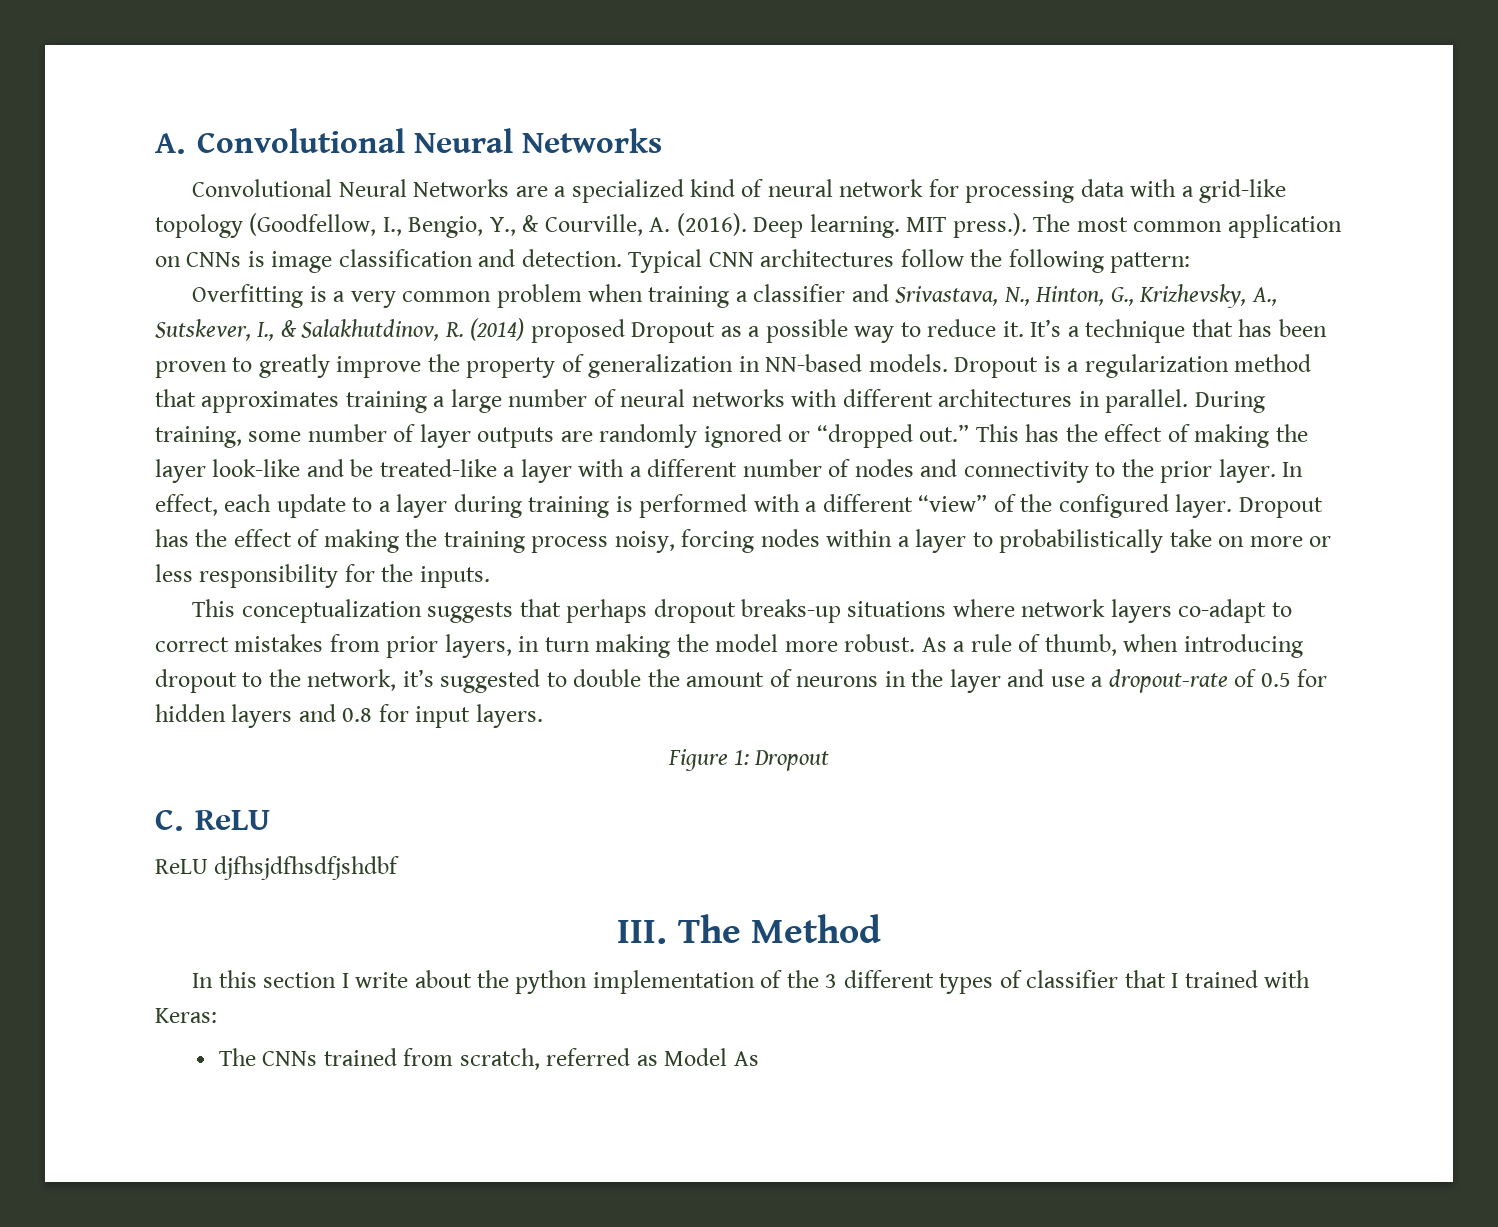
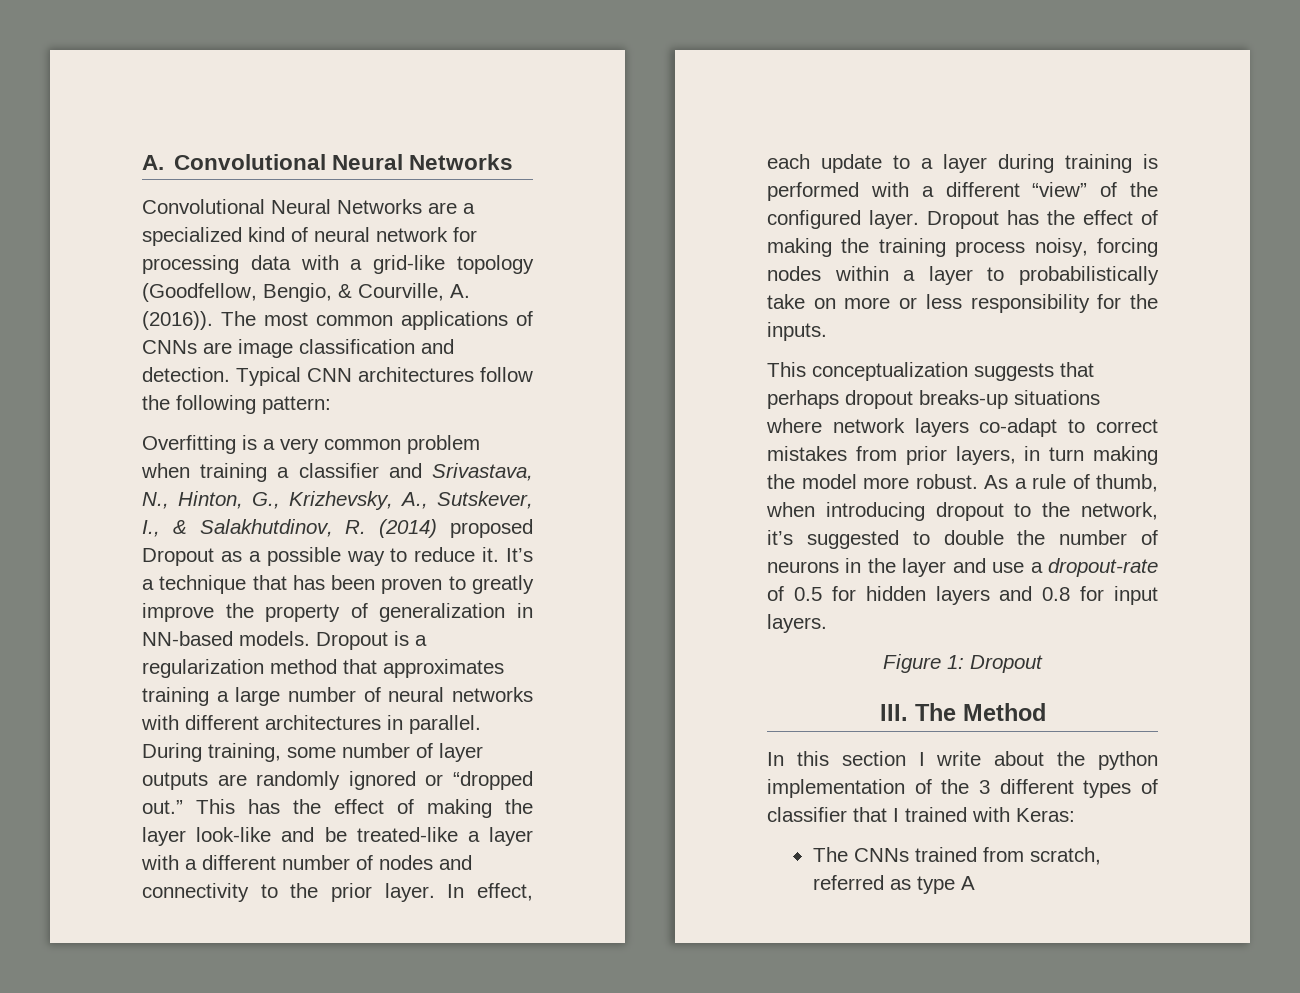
- Convolutional Neural Networks are a specialized kind of neural network for processing data with a grid-like topology (Goodfellow, I., Bengio, Y., & Courville, A. (2016). Deep learning. MIT press.). The most common application on CNNs is image classification and detection.
+ Convolutional Neural Networks are a specialized kind of neural network for processing data with a grid-like topology (Goodfellow, Bengio, & Courville, A. (2016)). The most common applications of CNNs are image classification and detection.
- As a rule of thumb, when introducing dropout to the network, it’s suggested to double the amount of neurons in the layer and use a dropout-rate of 0.5 for hidden layers and 0.8 for input layers.
+ As a rule of thumb, when introducing dropout to the network, it’s suggested to double the number of neurons in the layer and use a dropout-rate of 0.5 for hidden layers and 0.8 for input layers.
- C. ReLU
- ReLU djfhsjdfhsdfjshdbf
- The CNNs trained from scratch, referred as Model As
+ The CNNs trained from scratch, referred as type A

